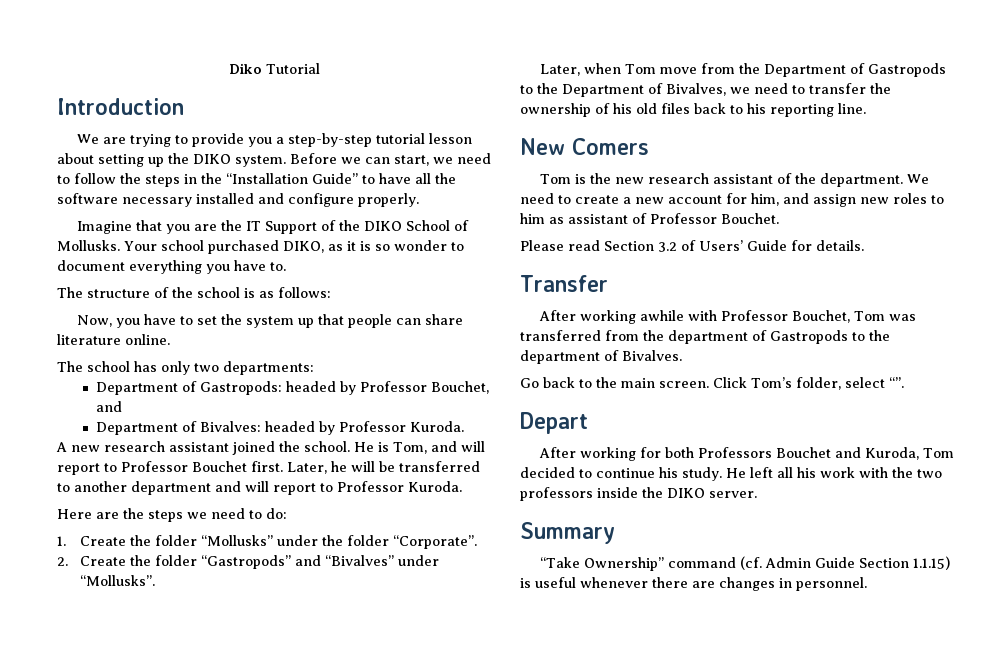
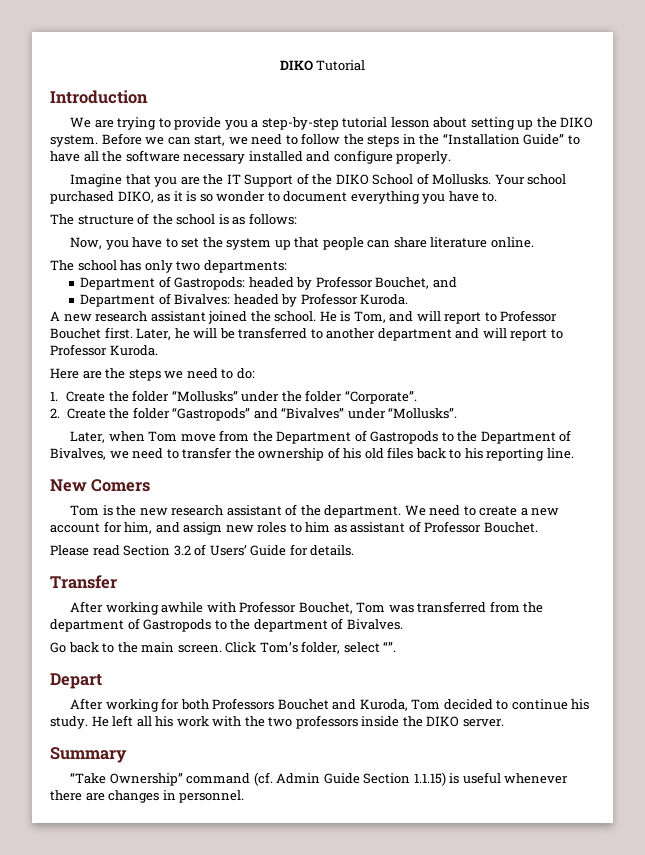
- Diko Tutorial
+ DIKO Tutorial

